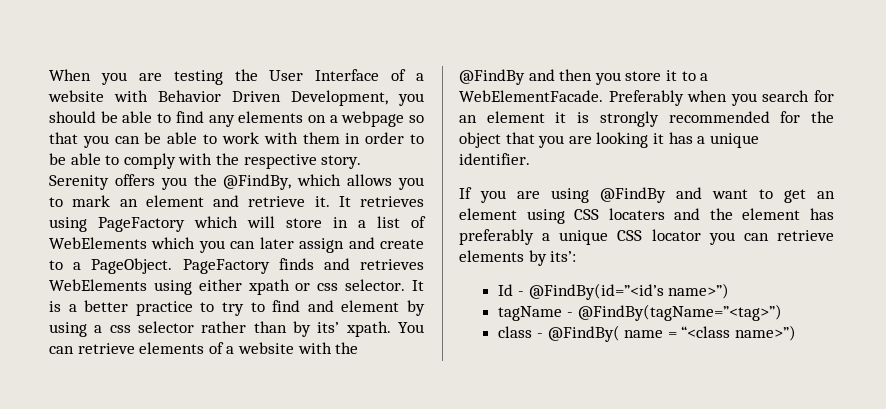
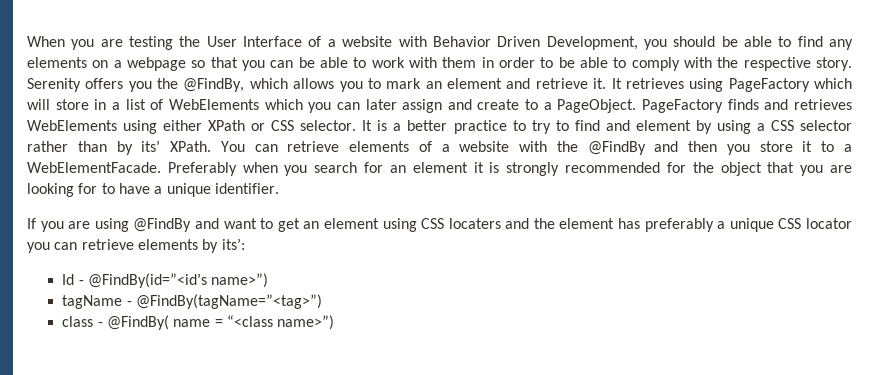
- PageFactory finds and retrieves WebElements using either xpath or css selector.
+ PageFactory finds and retrieves WebElements using either XPath or CSS selector.
- It is a better practice to try to find and element by using a css selector rather than by its’ xpath.
+ It is a better practice to try to find and element by using a CSS selector rather than by its’ XPath.
- Preferably when you search for an element it is strongly recommended for the object that you are looking it has a unique identifier.
+ Preferably when you search for an element it is strongly recommended for the object that you are looking for to have a unique identifier.

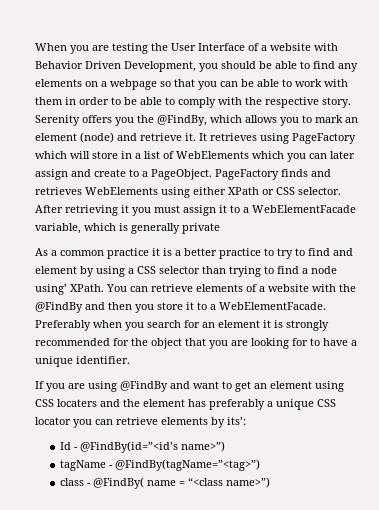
- Serenity offers you the @FindBy, which allows you to mark an element and retrieve it.
+ Serenity offers you the @FindBy, which allows you to mark an element (node) and retrieve it.
- It is a better practice to try to find and element by using a CSS selector rather than by its’ XPath.
+ After retrieving it you must assign it to a WebElementFacade variable, which is generally private
+ As a common practice it is a better practice to try to find and element by using a CSS selector than trying to find a node using’ XPath.

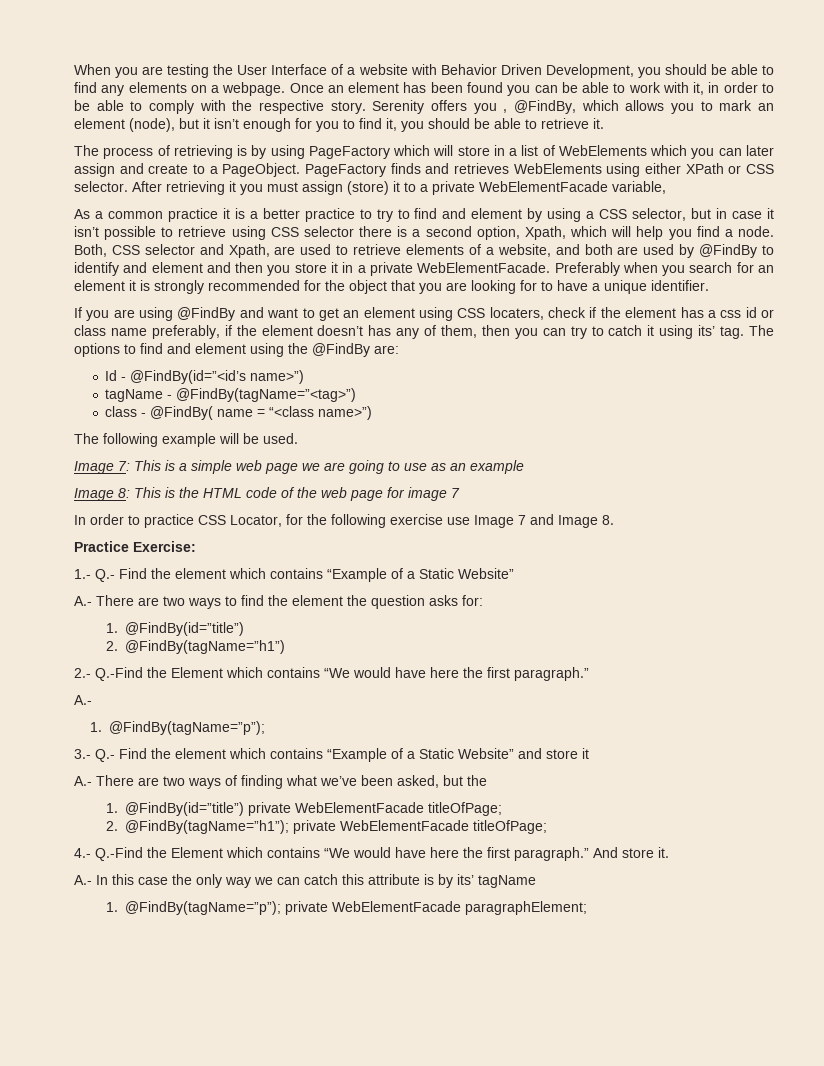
- When you are testing the User Interface of a website with Behavior Driven Development, you should be able to find any elements on a webpage so that you can be able to work with them in order to be able to comply with the respective story.
+ When you are testing the User Interface of a website with Behavior Driven Development, you should be able to find any elements on a webpage. Once an element has been found you can be able to work with it, in order to be able to comply with the respective story.
- Serenity offers you the @FindBy, which allows you to mark an element (node) and retrieve it. It retrieves using PageFactory which will store in a list of WebElements which you can later assign and create to a PageObject.
+ Serenity offers you , @FindBy, which allows you to mark an element (node), but it isn’t enough for you to find it, you should be able to retrieve it.
+ The process of retrieving is by using PageFactory which will store in a list of WebElements which you can later assign and create to a PageObject.
- After retrieving it you must assign it to a WebElementFacade variable, which is generally private
+ After retrieving it you must assign (store) it to a private WebElementFacade variable,
- As a common practice it is a better practice to try to find and element by using a CSS selector than trying to find a node using’ XPath. You can retrieve elements of a website with the @FindBy and then you store it to a WebElementFacade.
+ As a common practice it is a better practice to try to find and element by using a CSS selector, but in case it isn’t possible to retrieve using CSS selector there is a second option, Xpath, which will help you find a node. Both, CSS selector and Xpath, are used to retrieve elements of a website, and both are used by @FindBy to identify and element and then you store it in a private WebElementFacade.
- If you are using @FindBy and want to get an element using CSS locaters and the element has preferably a unique CSS locator you can retrieve elements by its’:
+ If you are using @FindBy and want to get an element using CSS locaters, check if the element has a css id or class name preferably, if the element doesn’t has any of them, then you can try to catch it using its’ tag. The options to find and element using the @FindBy are:
+ The following example will be used.
+ Image 7: This is a simple web page we are going to use as an example
+ Image 8: This is the HTML code of the web page for image 7
+ In order to practice CSS Locator, for the following exercise use Image 7 and Image 8.
+ Practice Exercise:
+ 1.- Q.- Find the element which contains “Example of a Static Website”
+ A.- There are two ways to find the element the question asks for:
+ 1. @FindBy(id=”title”)
+ 2. @FindBy(tagName=”h1”)
+ 2.- Q.-Find the Element which contains “We would have here the first paragraph.”
+ A.-
+ 1. @FindBy(tagName=”p”);
+ 3.- Q.- Find the element which contains “Example of a Static Website” and store it
+ A.- There are two ways of finding what we’ve been asked, but the
+ 1. @FindBy(id=”title”) private WebElementFacade titleOfPage;
+ 2. @FindBy(tagName=”h1”); private WebElementFacade titleOfPage;
+ 4.- Q.-Find the Element which contains “We would have here the first paragraph.” And store it.
+ A.- In this case the only way we can catch this attribute is by its’ tagName
+ 1. @FindBy(tagName=”p”); private WebElementFacade paragraphElement;

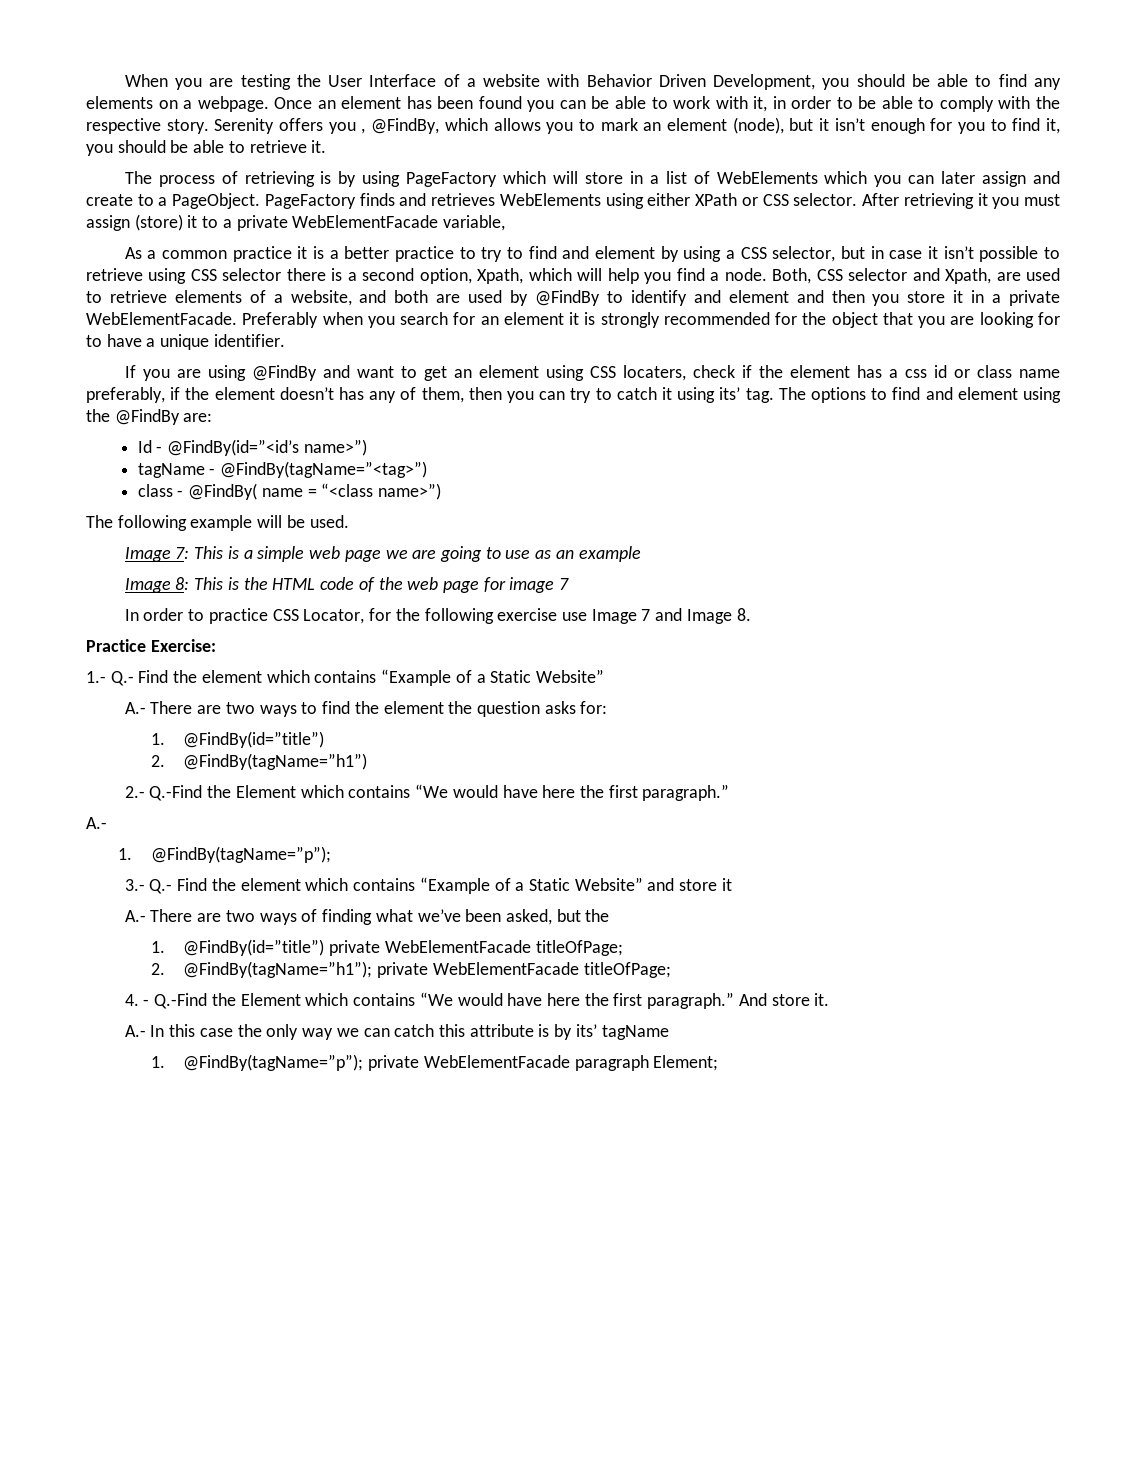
- 4.- Q.-Find the Element which contains “We would have here the first paragraph.”
+ 4. - Q.-Find the Element which contains “We would have here the first paragraph.”
- 1. @FindBy(tagName=”p”); private WebElementFacade paragraphElement;
+ 1. @FindBy(tagName=”p”); private WebElementFacade paragraph Element;

